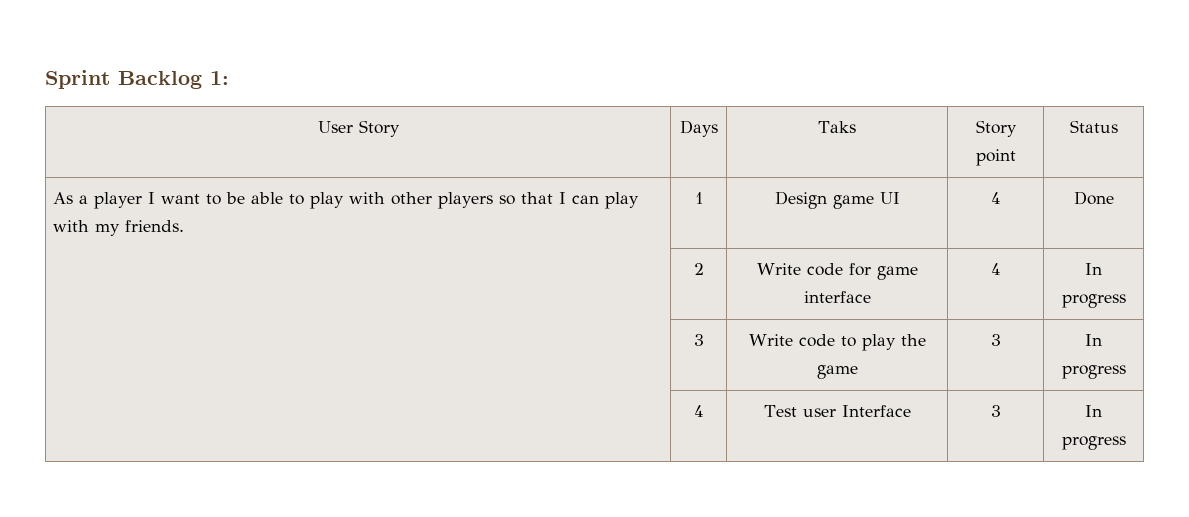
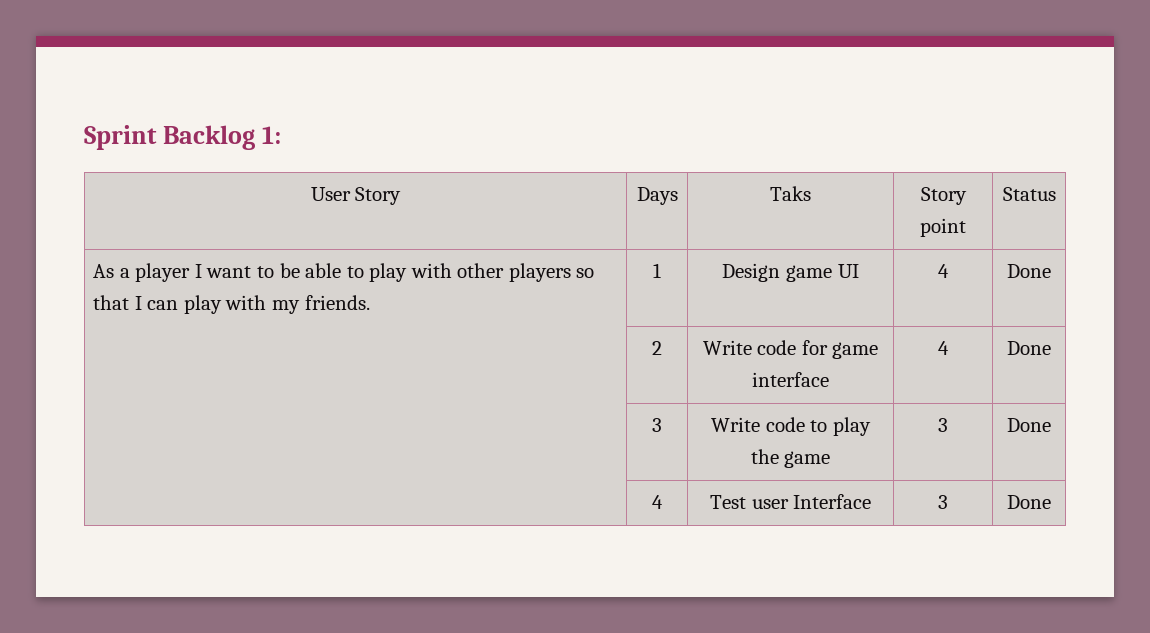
- | 2 | Write code for game interface | 4 | In progress
+ | 2 | Write code for game interface | 4 | Done
- | 3 | Write code to play the game | 3 | In progress
+ | 3 | Write code to play the game | 3 | Done
- | 4 | Test user Interface | 3 | In progress
+ | 4 | Test user Interface | 3 | Done

